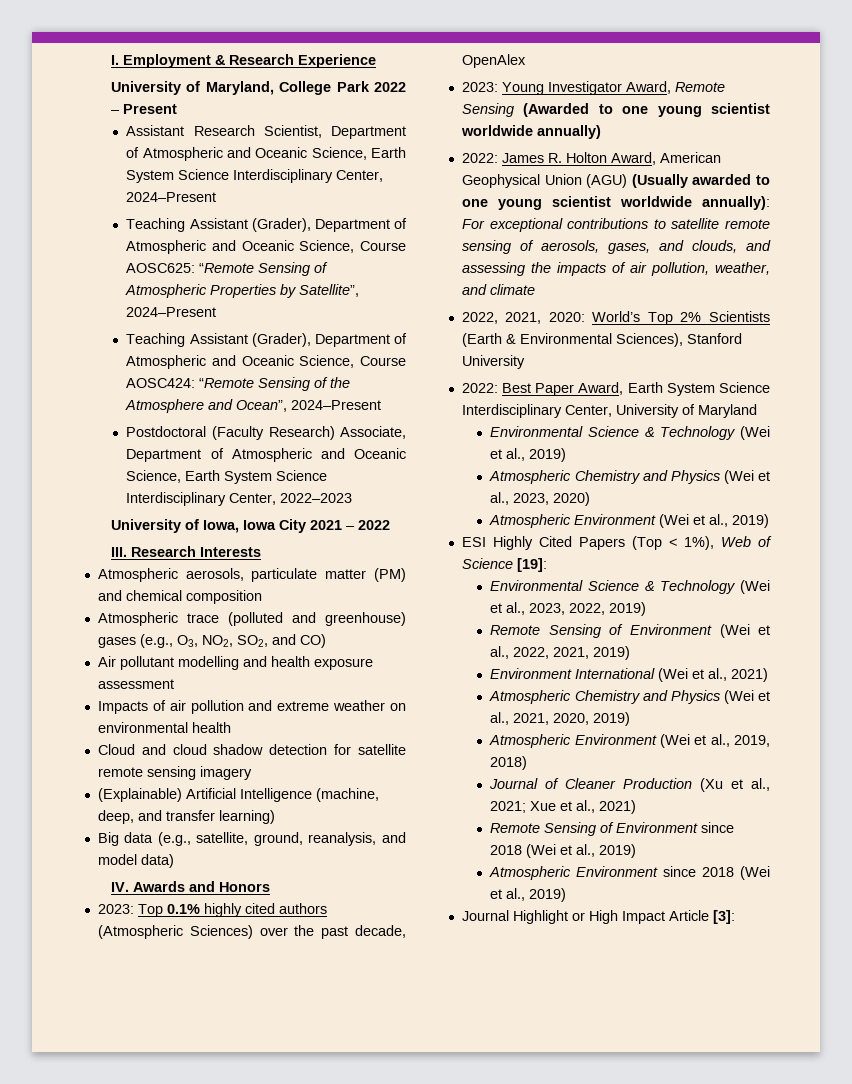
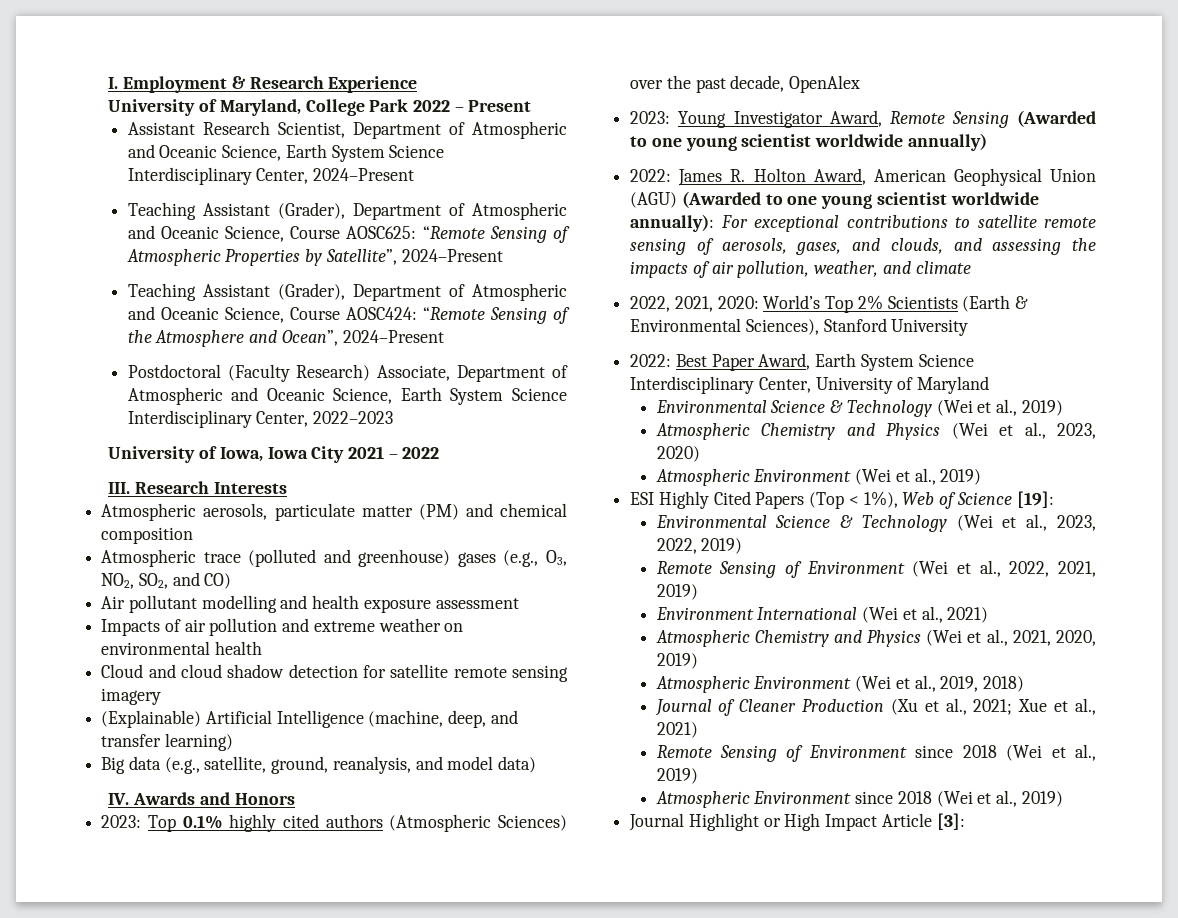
- 2022: James R. Holton Award, American Geophysical Union (AGU) (Usually awarded to one young scientist worldwide annually): For exceptional contributions to satellite remote sensing of aerosols, gases, and clouds, and assessing the impacts of air pollution, weather, and climate
+ 2022: James R. Holton Award, American Geophysical Union (AGU) (Awarded to one young scientist worldwide annually): For exceptional contributions to satellite remote sensing of aerosols, gases, and clouds, and assessing the impacts of air pollution, weather, and climate

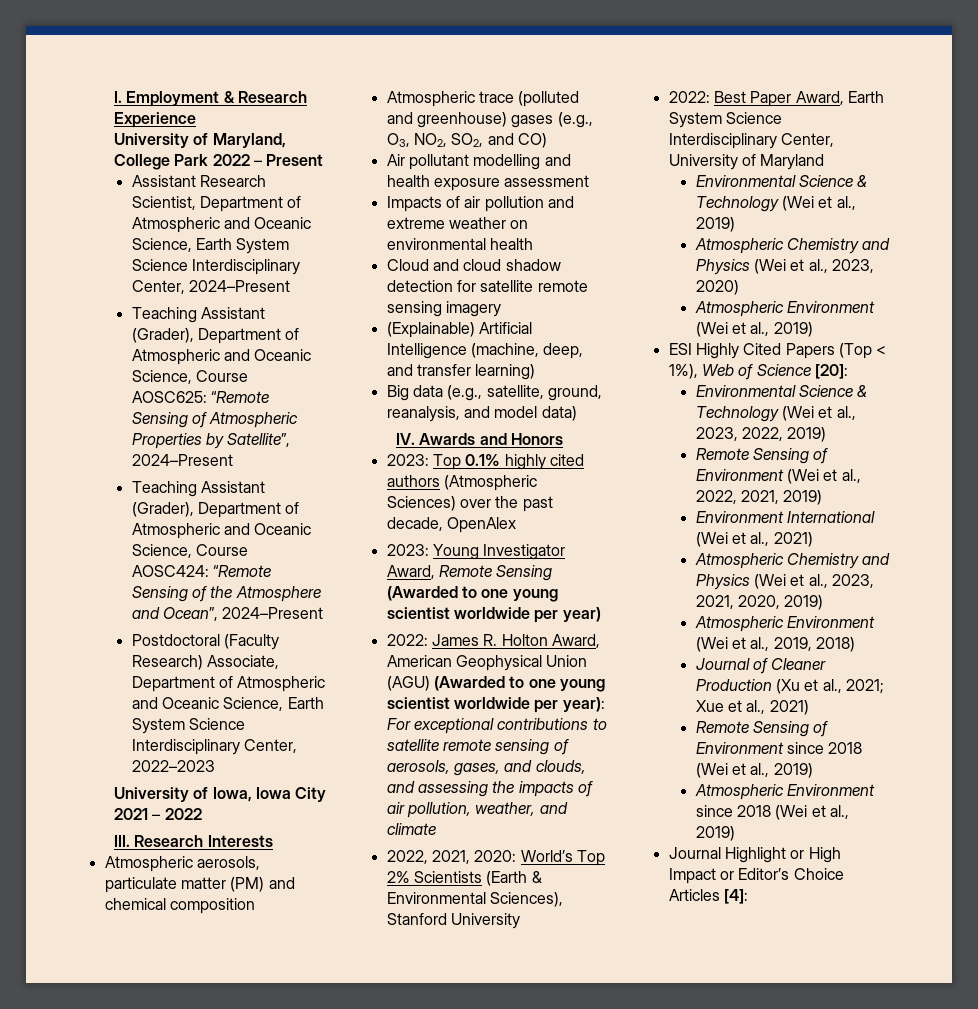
- 2023: Young Investigator Award, Remote Sensing (Awarded to one young scientist worldwide annually)
+ 2023: Young Investigator Award, Remote Sensing (Awarded to one young scientist worldwide per year)
- 2022: James R. Holton Award, American Geophysical Union (AGU) (Awarded to one young scientist worldwide annually): For exceptional contributions to satellite remote sensing of aerosols, gases, and clouds, and assessing the impacts of air pollution, weather, and climate
+ 2022: James R. Holton Award, American Geophysical Union (AGU) (Awarded to one young scientist worldwide per year): For exceptional contributions to satellite remote sensing of aerosols, gases, and clouds, and assessing the impacts of air pollution, weather, and climate
- ESI Highly Cited Papers (Top < 1%), Web of Science [19]:
+ ESI Highly Cited Papers (Top < 1%), Web of Science [20]:
- Atmospheric Chemistry and Physics (Wei et al., 2021, 2020, 2019)
+ Atmospheric Chemistry and Physics (Wei et al., 2023, 2021, 2020, 2019)
- Journal Highlight or High Impact Article [3]:
+ Journal Highlight or High Impact or Editor’s Choice Articles [4]:

